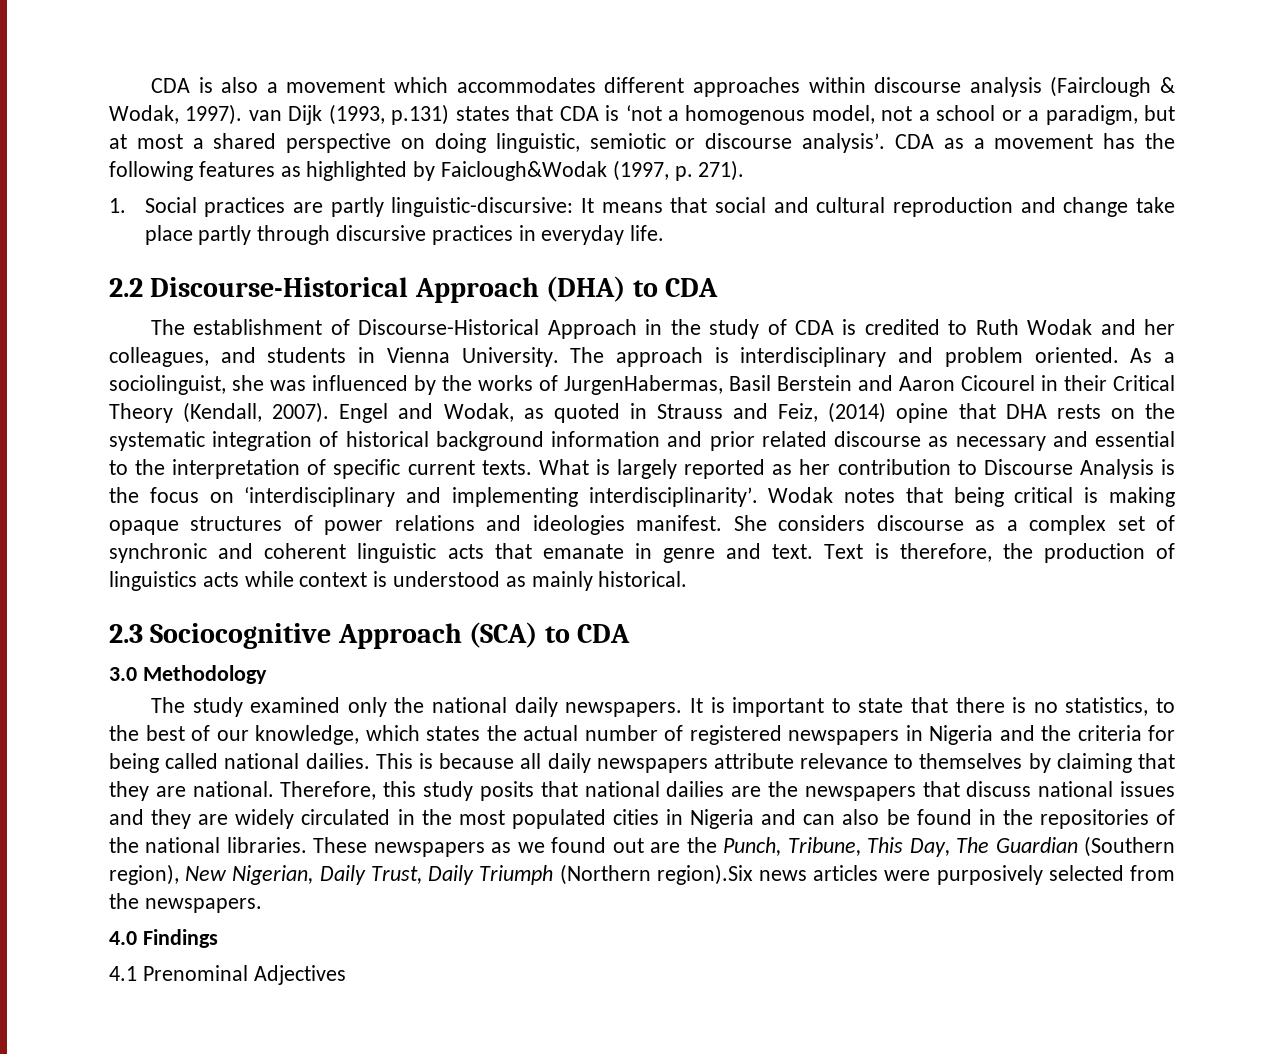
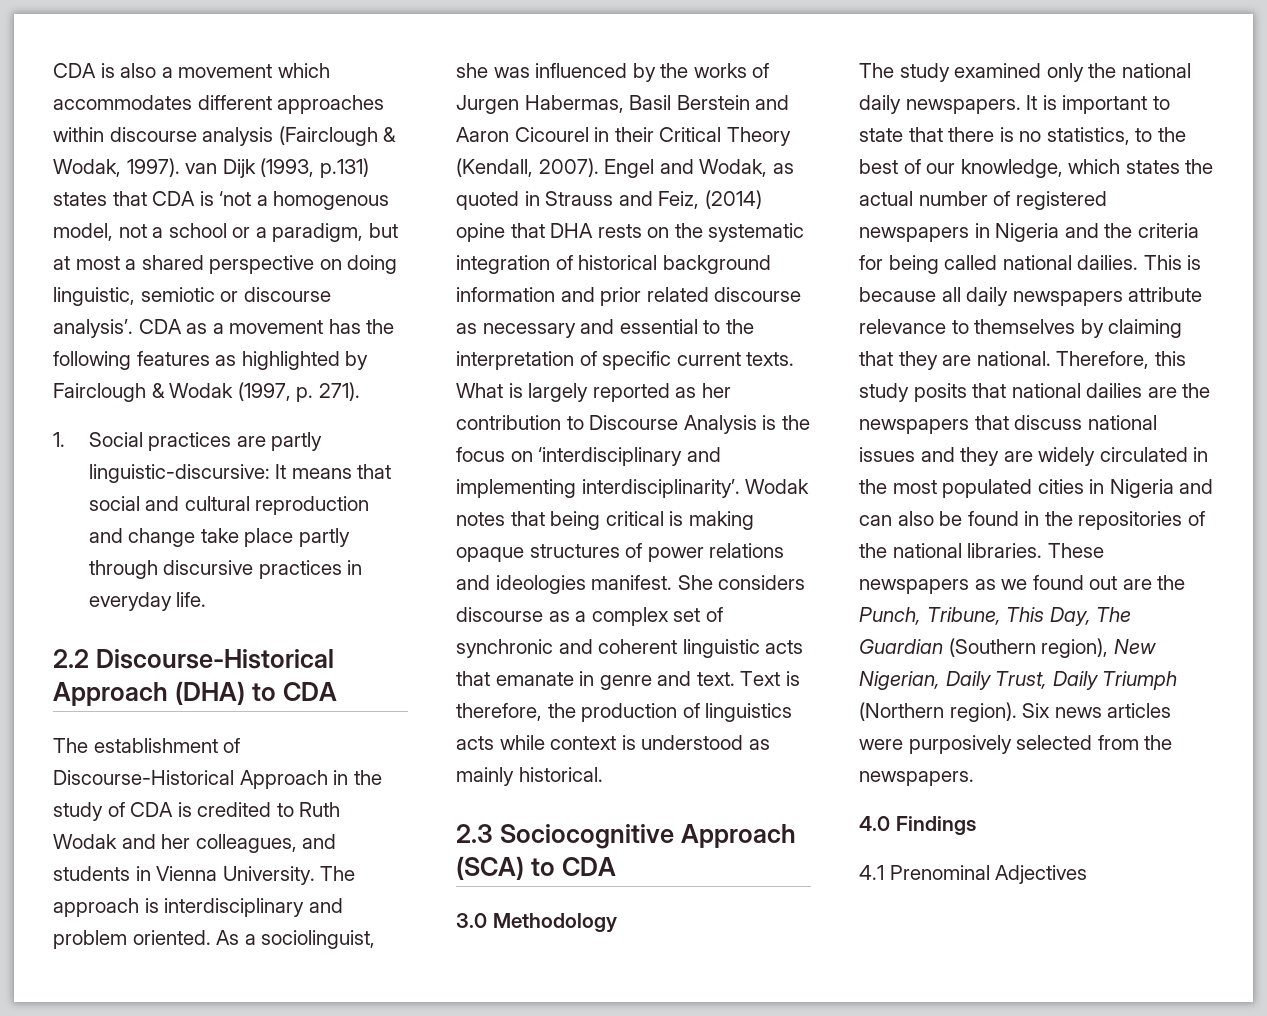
- CDA as a movement has the following features as highlighted by Faiclough&Wodak (1997, p. 271).
+ CDA as a movement has the following features as highlighted by Fairclough & Wodak (1997, p. 271).
- As a sociolinguist, she was influenced by the works of JurgenHabermas, Basil Berstein and Aaron Cicourel in their Critical Theory (Kendall, 2007).
+ As a sociolinguist, she was influenced by the works of Jurgen Habermas, Basil Berstein and Aaron Cicourel in their Critical Theory (Kendall, 2007).
- These newspapers as we found out are the Punch, Tribune, This Day, The Guardian (Southern region), New Nigerian, Daily Trust, Daily Triumph (Northern region).Six news articles were purposively selected from the newspapers.
+ These newspapers as we found out are the Punch, Tribune, This Day, The Guardian (Southern region), New Nigerian, Daily Trust, Daily Triumph (Northern region). Six news articles were purposively selected from the newspapers.

